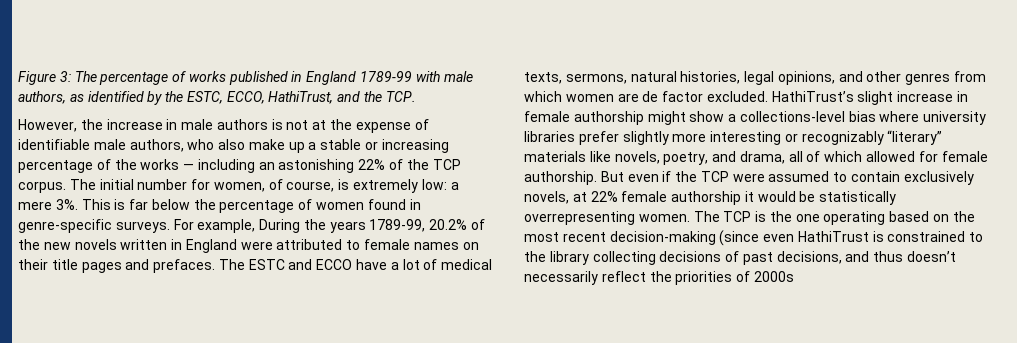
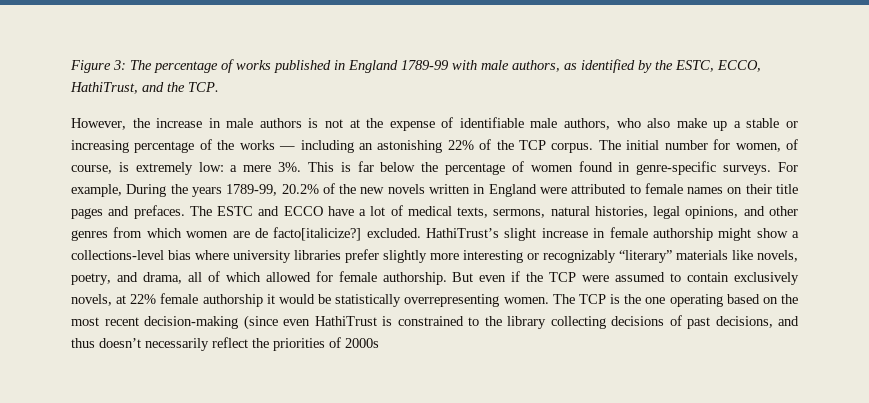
- The ESTC and ECCO have a lot of medical texts, sermons, natural histories, legal opinions, and other genres from which women are de factor excluded.
+ The ESTC and ECCO have a lot of medical texts, sermons, natural histories, legal opinions, and other genres from which women are de facto[italicize?] excluded.

